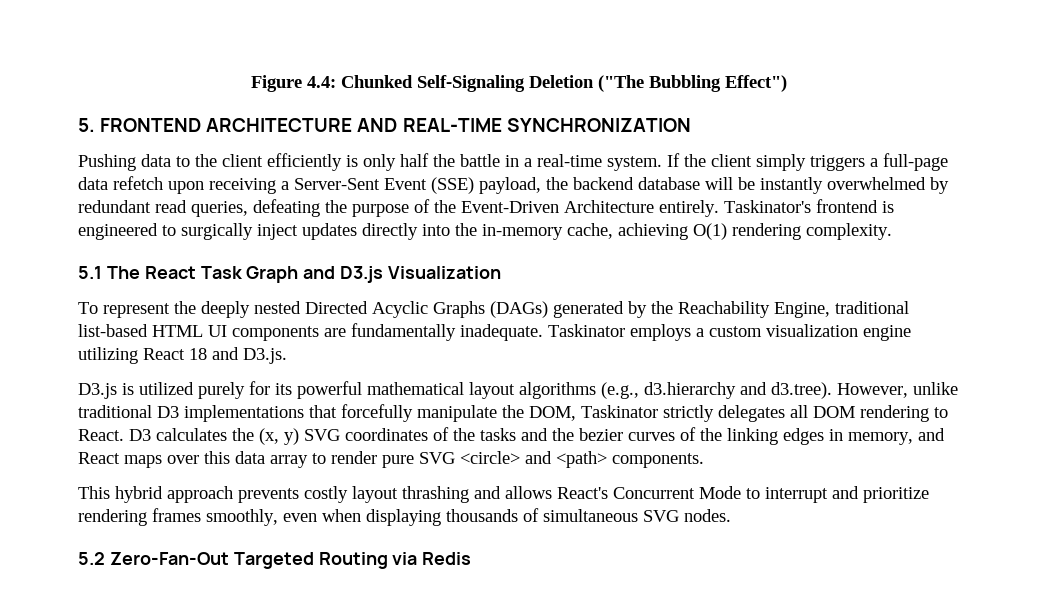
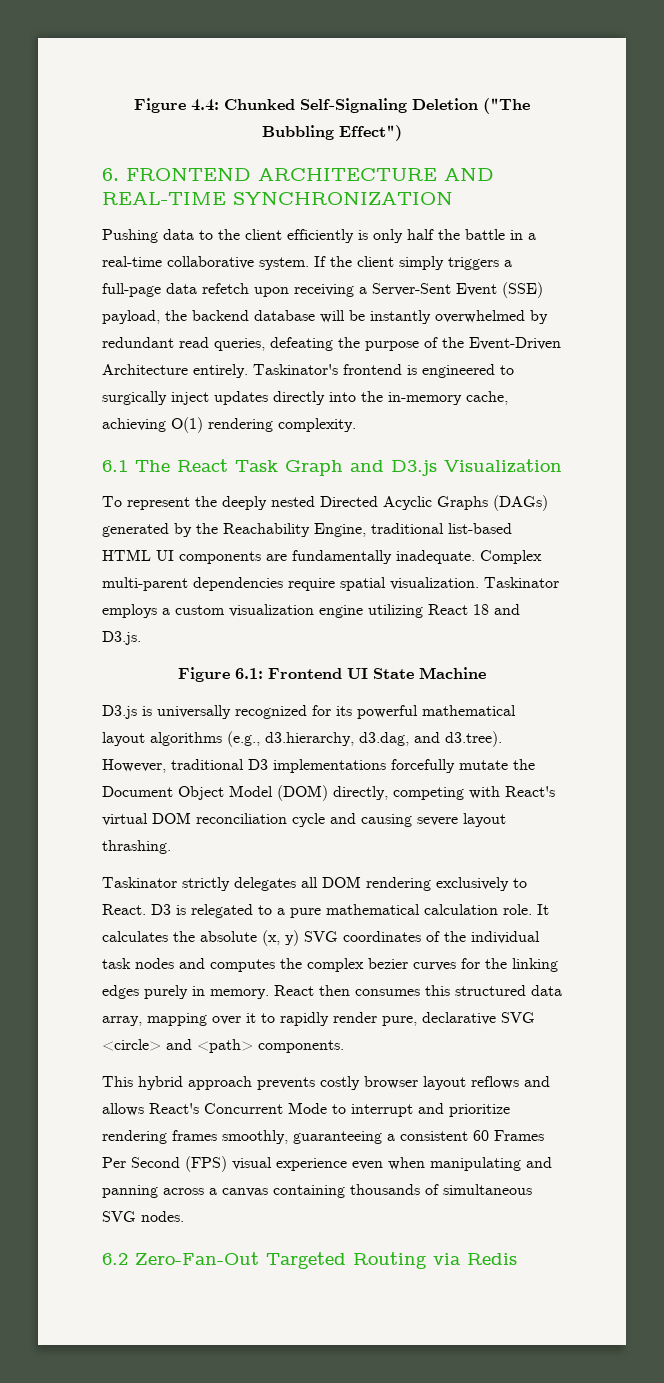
- 5. FRONTEND ARCHITECTURE AND REAL-TIME SYNCHRONIZATION
+ 6. FRONTEND ARCHITECTURE AND REAL-TIME SYNCHRONIZATION
- Pushing data to the client efficiently is only half the battle in a real-time system.
+ Pushing data to the client efficiently is only half the battle in a real-time collaborative system.
- 5.1 The React Task Graph and D3.js Visualization
+ 6.1 The React Task Graph and D3.js Visualization
+ Complex multi-parent dependencies require spatial visualization.
+ Figure 6.1: Frontend UI State Machine
- D3.js is utilized purely for its powerful mathematical layout algorithms (e.g., d3.hierarchy and d3.tree). However, unlike traditional D3 implementations that forcefully manipulate the DOM, Taskinator strictly delegates all DOM rendering to React.
+ D3.js is universally recognized for its powerful mathematical layout algorithms (e.g., d3.hierarchy, d3.dag, and d3.tree). However, traditional D3 implementations forcefully mutate the Document Object Model (DOM) directly, competing with React's virtual DOM reconciliation cycle and causing severe layout thrashing.
+ Taskinator strictly delegates all DOM rendering exclusively to React.
- D3 calculates the (x, y) SVG coordinates of the tasks and the bezier curves of the linking edges in memory, and React maps over this data array to render pure SVG <circle> and <path> components.
+ D3 is relegated to a pure mathematical calculation role. It calculates the absolute (x, y) SVG coordinates of the individual task nodes and computes the complex bezier curves for the linking edges purely in memory. React then consumes this structured data array, mapping over it to rapidly render pure, declarative SVG <circle> and <path> components.
- This hybrid approach prevents costly layout thrashing and allows React's Concurrent Mode to interrupt and prioritize rendering frames smoothly, even when displaying thousands of simultaneous SVG nodes.
+ This hybrid approach prevents costly browser layout reflows and allows React's Concurrent Mode to interrupt and prioritize rendering frames smoothly, guaranteeing a consistent 60 Frames Per Second (FPS) visual experience even when manipulating and panning across a canvas containing thousands of simultaneous SVG nodes.
- 5.2 Zero-Fan-Out Targeted Routing via Redis
+ 6.2 Zero-Fan-Out Targeted Routing via Redis

